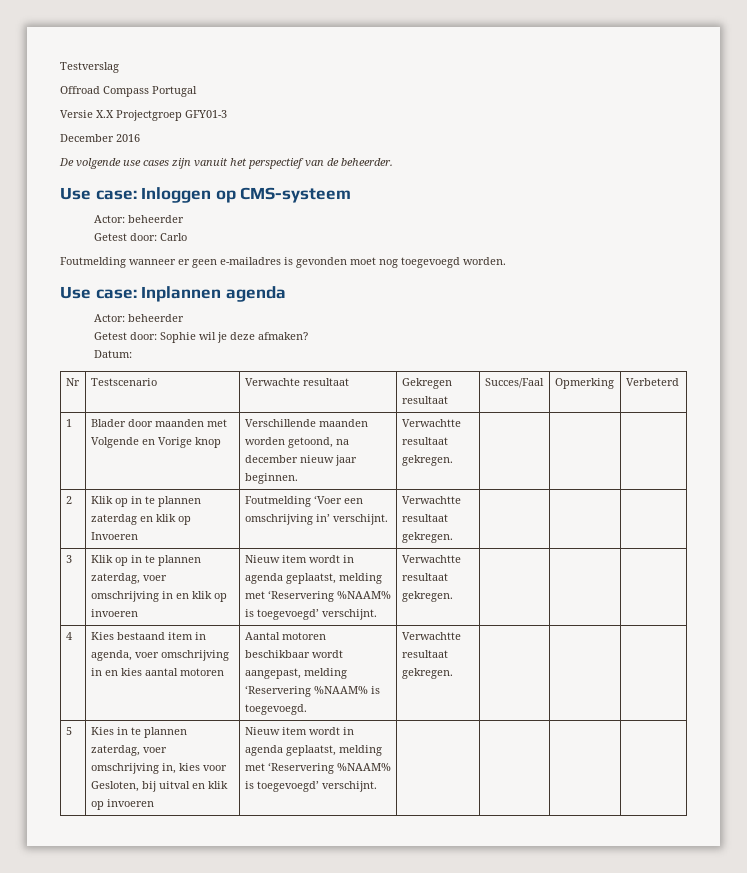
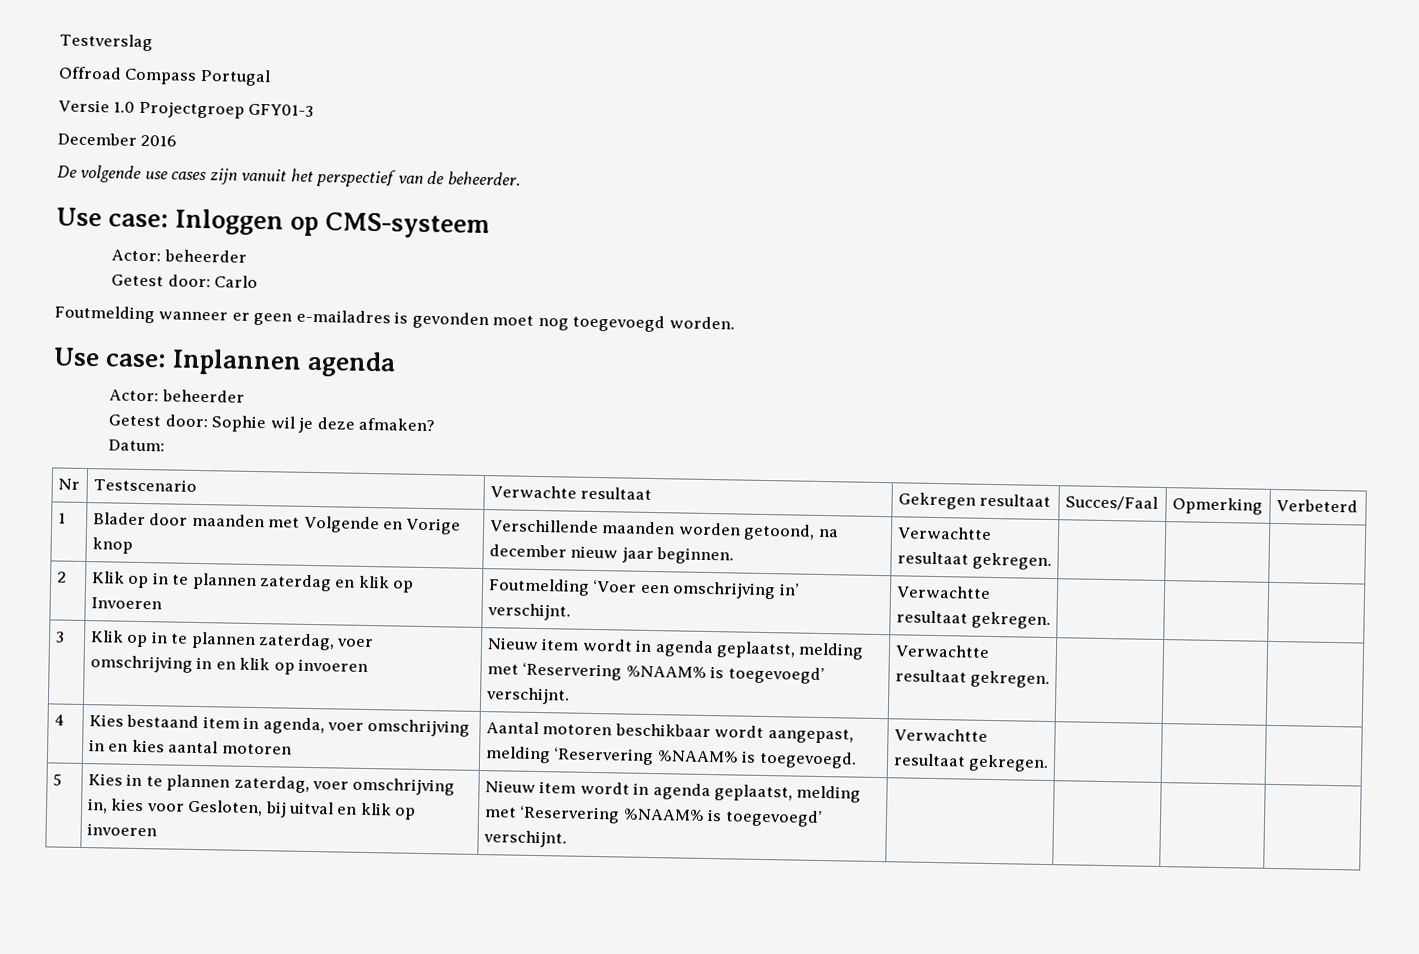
- Versie X.X Projectgroep GFY01-3
+ Versie 1.0 Projectgroep GFY01-3

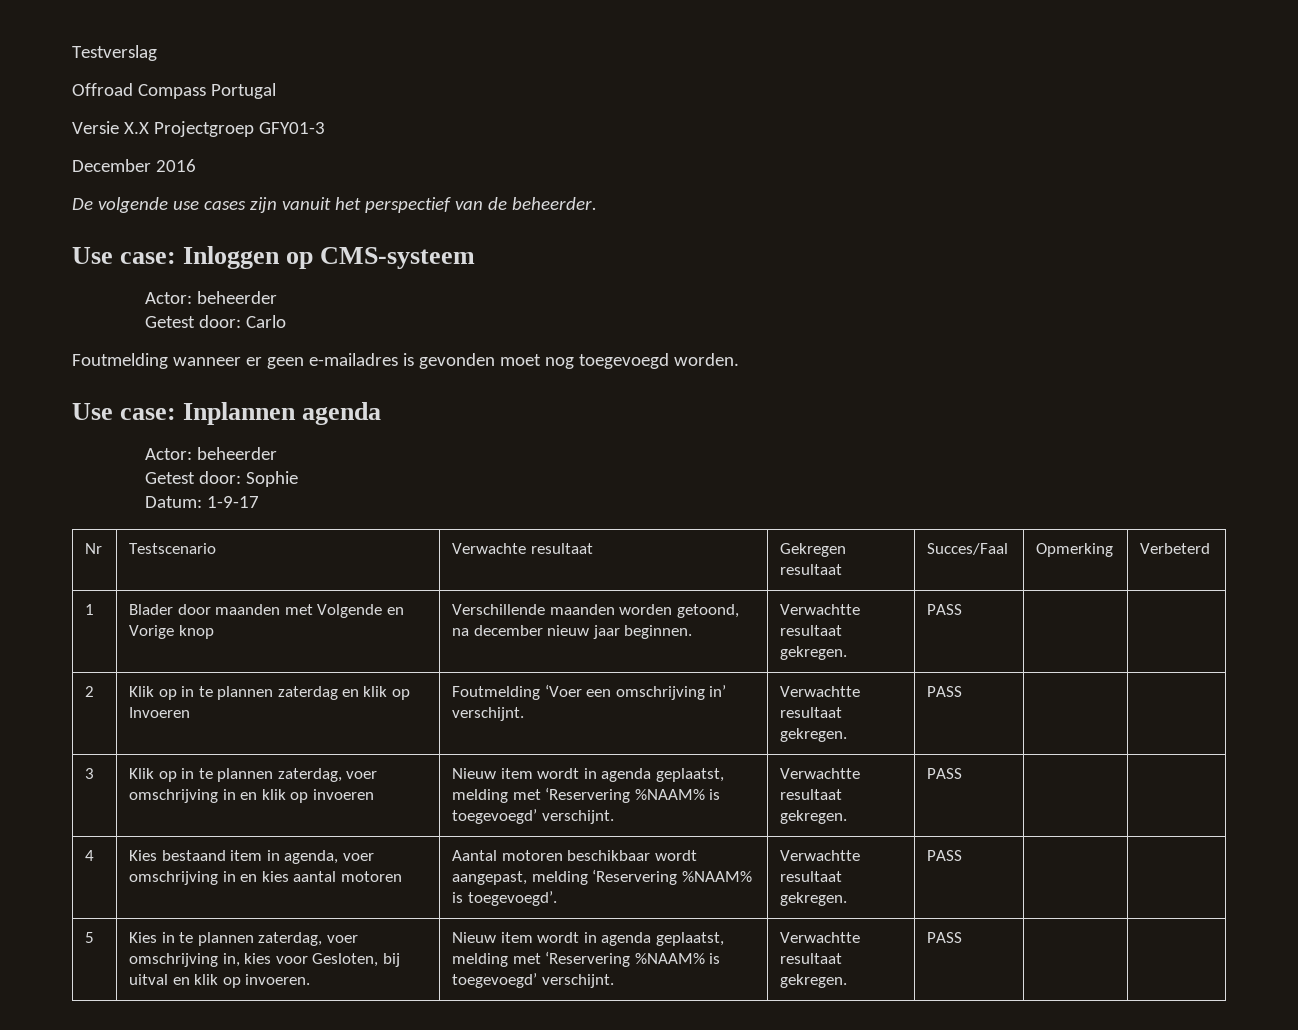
- Versie 1.0 Projectgroep GFY01-3
+ Versie X.X Projectgroep GFY01-3
- Getest door: Sophie wil je deze afmaken?
+ Getest door: Sophie
- Datum:
+ Datum: 1-9-17
- 1 | Blader door maanden met Volgende en Vorige knop | Verschillende maanden worden getoond, na december nieuw jaar beginnen. | Verwachtte resultaat gekregen. | | |
+ 1 | Blader door maanden met Volgende en Vorige knop | Verschillende maanden worden getoond, na december nieuw jaar beginnen. | Verwachtte resultaat gekregen. | PASS | |
- 2 | Klik op in te plannen zaterdag en klik op Invoeren | Foutmelding ‘Voer een omschrijving in’ verschijnt. | Verwachtte resultaat gekregen. | | |
+ 2 | Klik op in te plannen zaterdag en klik op Invoeren | Foutmelding ‘Voer een omschrijving in’ verschijnt. | Verwachtte resultaat gekregen. | PASS | |
- 3 | Klik op in te plannen zaterdag, voer omschrijving in en klik op invoeren | Nieuw item wordt in agenda geplaatst, melding met ‘Reservering %NAAM% is toegevoegd’ verschijnt. | Verwachtte resultaat gekregen. | | |
+ 3 | Klik op in te plannen zaterdag, voer omschrijving in en klik op invoeren | Nieuw item wordt in agenda geplaatst, melding met ‘Reservering %NAAM% is toegevoegd’ verschijnt. | Verwachtte resultaat gekregen. | PASS | |
- 4 | Kies bestaand item in agenda, voer omschrijving in en kies aantal motoren | Aantal motoren beschikbaar wordt aangepast, melding ‘Reservering %NAAM% is toegevoegd. | Verwachtte resultaat gekregen. | | |
+ 4 | Kies bestaand item in agenda, voer omschrijving in en kies aantal motoren | Aantal motoren beschikbaar wordt aangepast, melding ‘Reservering %NAAM% is toegevoegd’. | Verwachtte resultaat gekregen. | PASS | |
- 5 | Kies in te plannen zaterdag, voer omschrijving in, kies voor Gesloten, bij uitval en klik op invoeren | Nieuw item wordt in agenda geplaatst, melding met ‘Reservering %NAAM% is toegevoegd’ verschijnt. | | | |
+ 5 | Kies in te plannen zaterdag, voer omschrijving in, kies voor Gesloten, bij uitval en klik op invoeren. | Nieuw item wordt in agenda geplaatst, melding met ‘Reservering %NAAM% is toegevoegd’ verschijnt. | Verwachtte resultaat gekregen. | PASS | |

